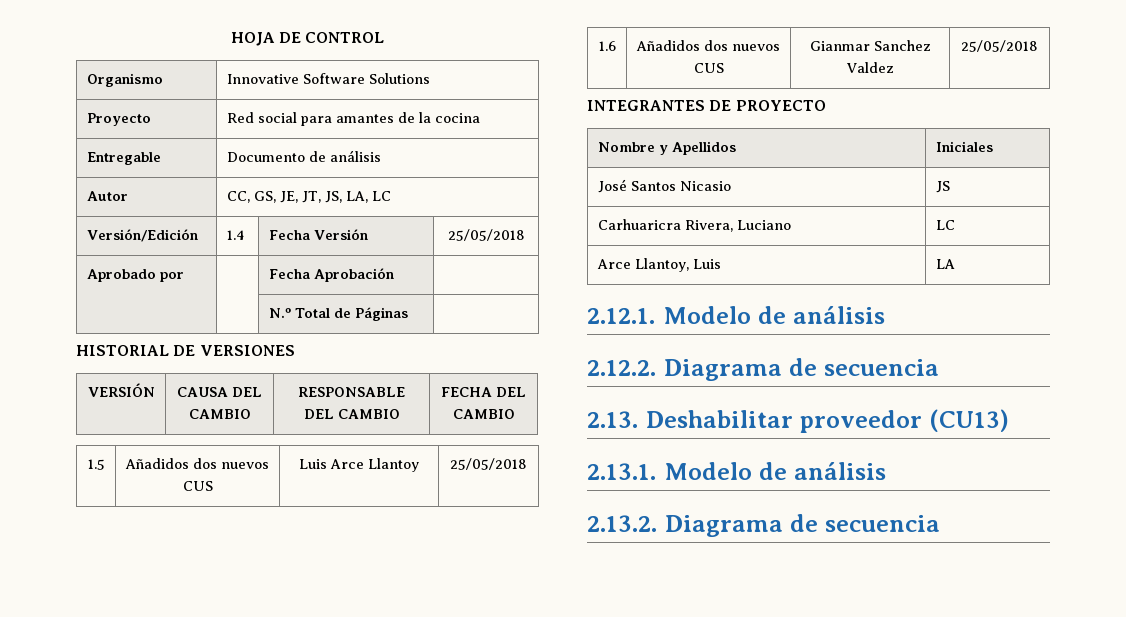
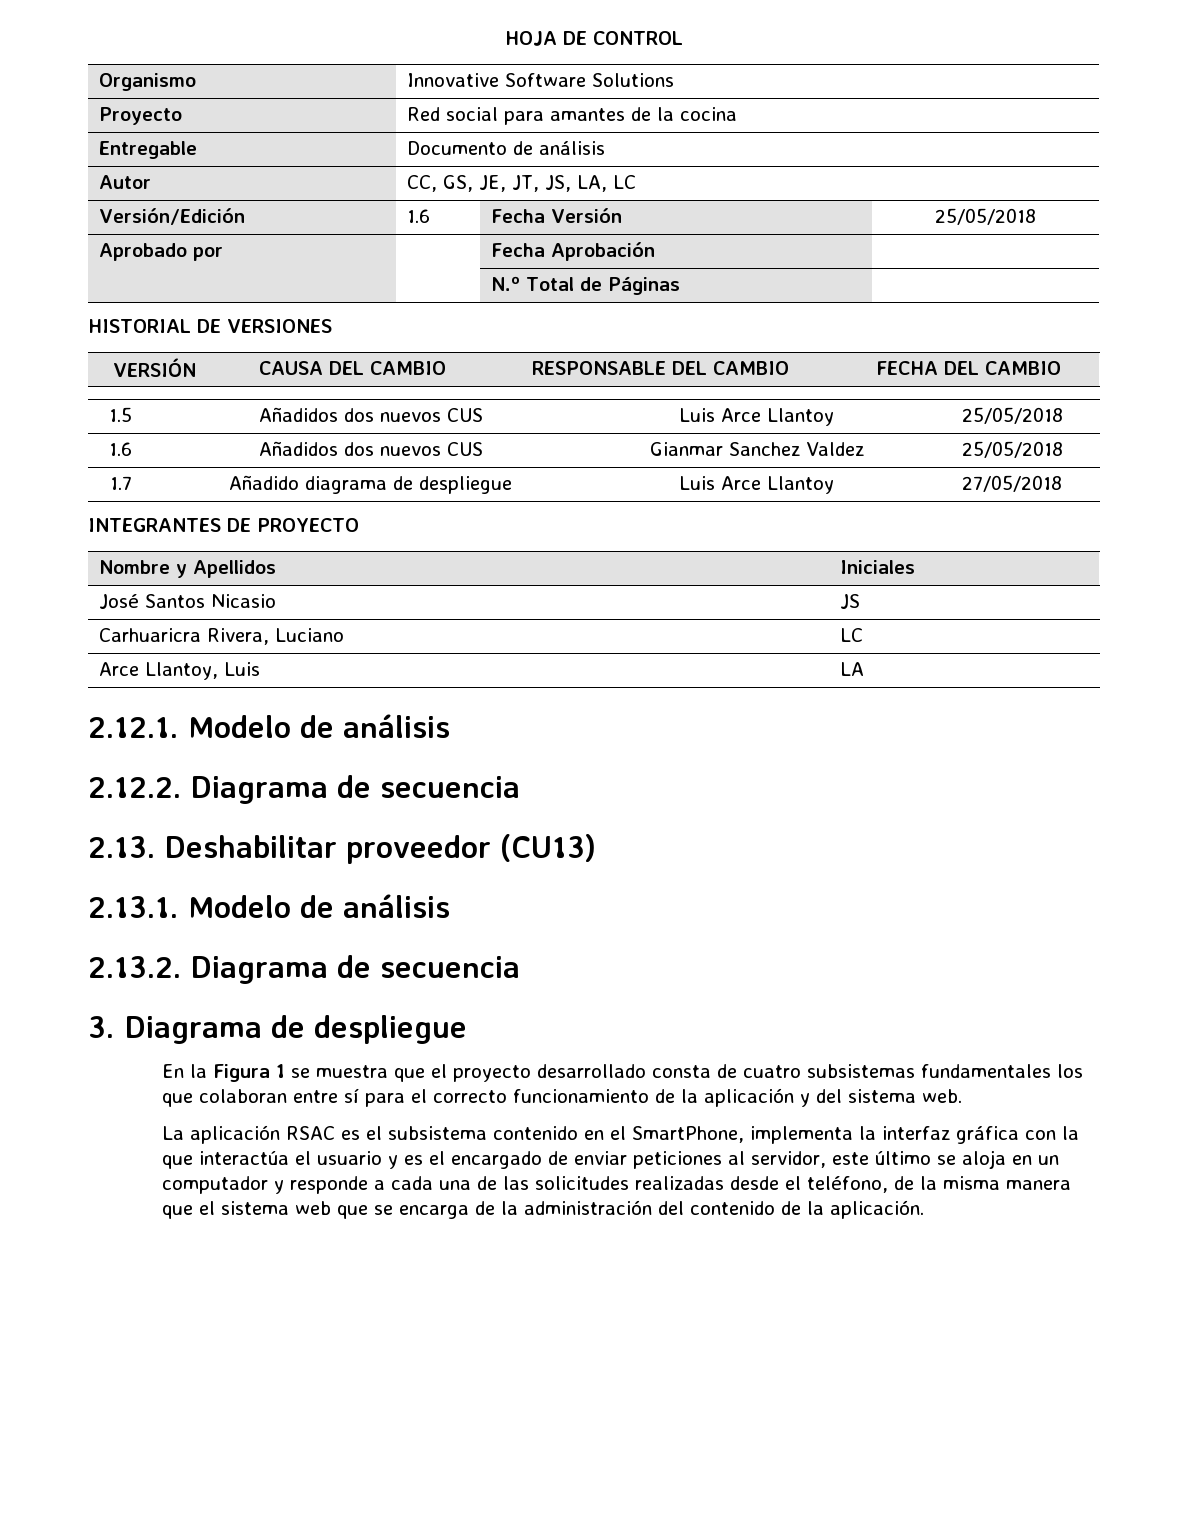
- Versión/Edición | 1.4 | Fecha Versión | 25/05/2018
+ Versión/Edición | 1.6 | Fecha Versión | 25/05/2018
+ 1.7 | Añadido diagrama de despliegue | Luis Arce Llantoy | 27/05/2018
+ 3. Diagrama de despliegue
+ En la Figura 1 se muestra que el proyecto desarrollado consta de cuatro subsistemas fundamentales los que colaboran entre sí para el correcto funcionamiento de la aplicación y del sistema web.
+ La aplicación RSAC es el subsistema contenido en el SmartPhone, implementa la interfaz gráfica con la que interactúa el usuario y es el encargado de enviar peticiones al servidor, este último se aloja en un computador y responde a cada una de las solicitudes realizadas desde el teléfono, de la misma manera que el sistema web que se encarga de la administración del contenido de la aplicación.

